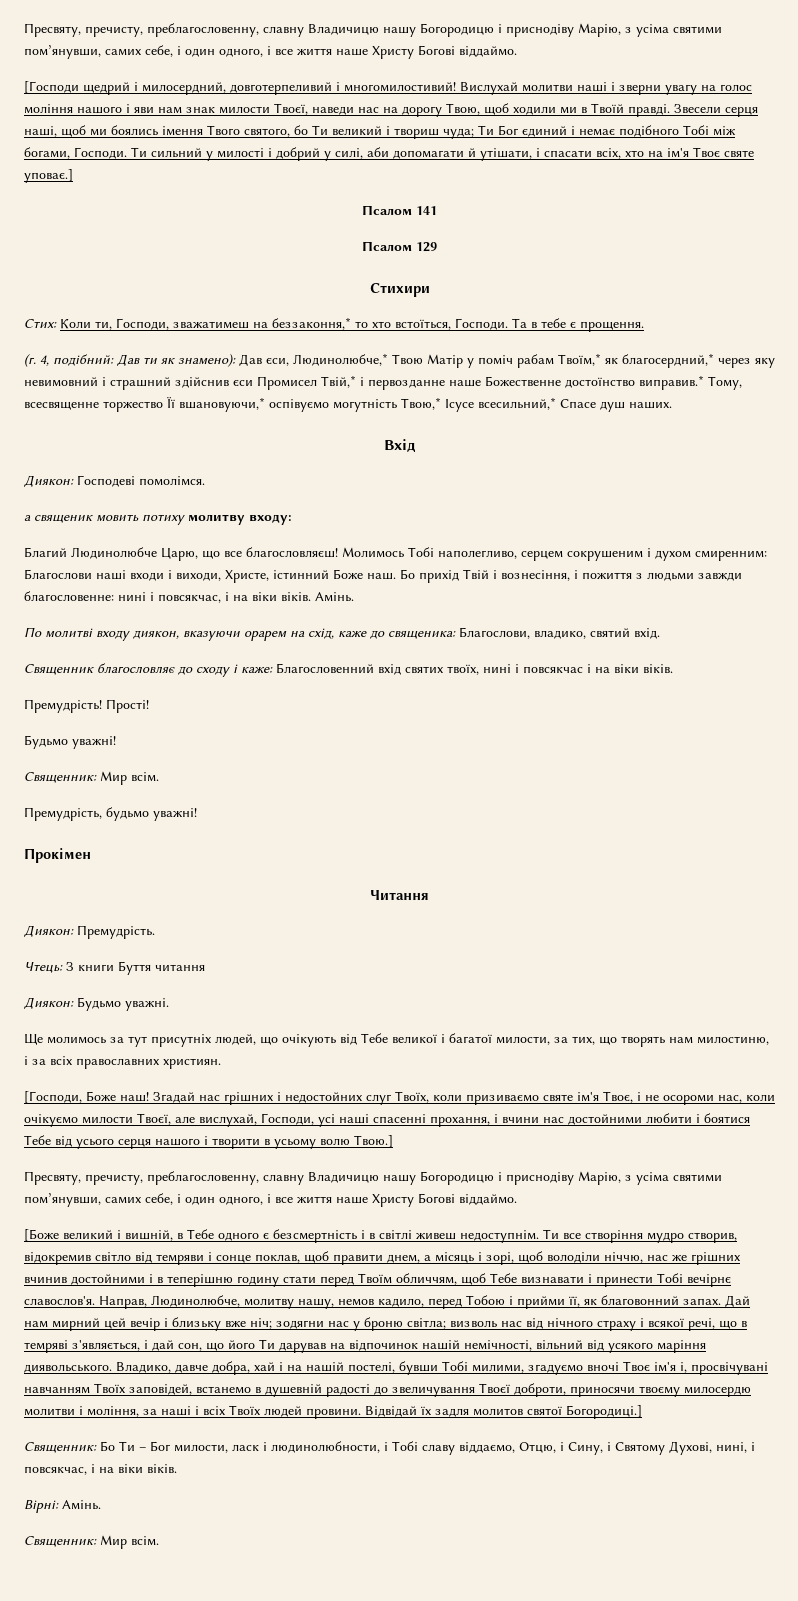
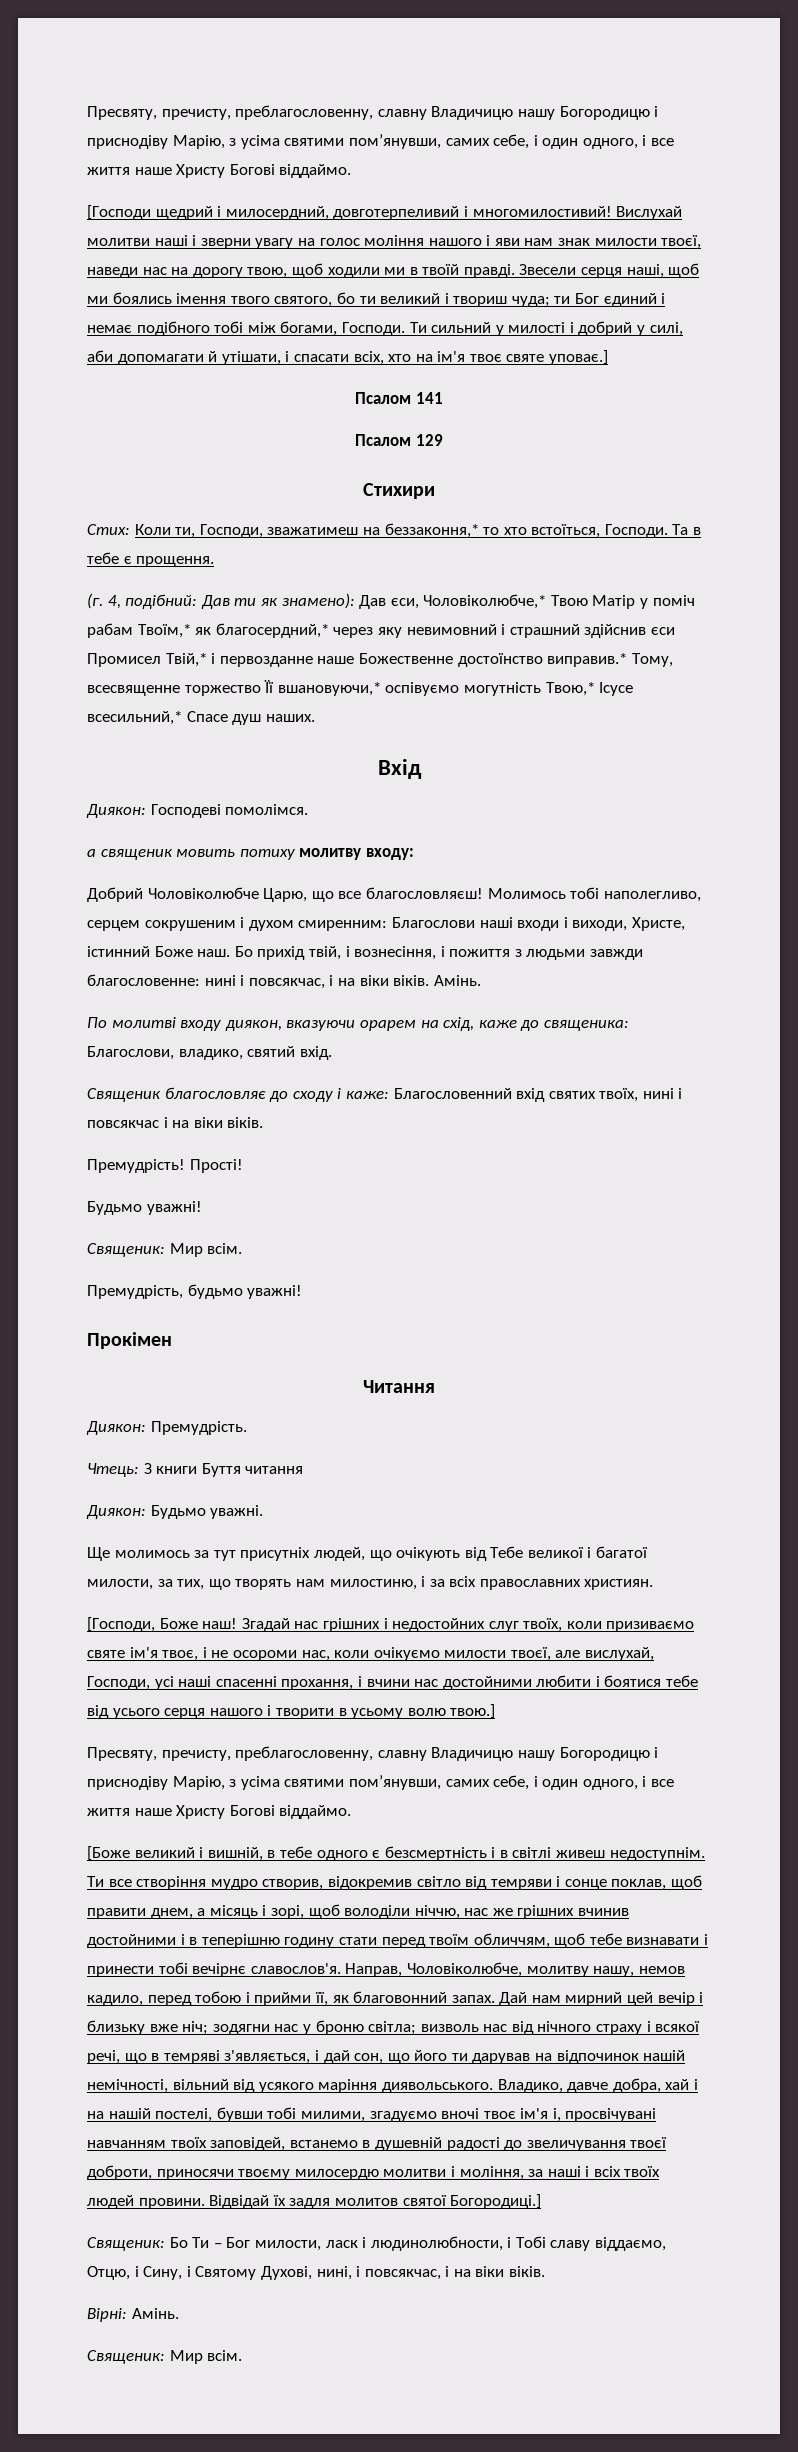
- Вислухай молитви наші і зверни увагу на голос моління нашого і яви нам знак милости Твоєї, наведи нас на дорогу Твою, щоб ходили ми в Твоїй правді.
+ Вислухай молитви наші і зверни увагу на голос моління нашого і яви нам знак милости твоєї, наведи нас на дорогу твою, щоб ходили ми в твоїй правді.
- Звесели серця наші, щоб ми боялись імення Твого святого, бо Ти великий і твориш чуда; Ти Бог єдиний і немає подібного Тобі між богами, Господи.
+ Звесели серця наші, щоб ми боялись імення твого святого, бо ти великий і твориш чуда; ти Бог єдиний і немає подібного тобі між богами, Господи.
- Ти сильний у милості і добрий у силі, аби допомагати й утішати, і спасати всіх, хто на ім'я Твоє святе уповає.]
+ Ти сильний у милості і добрий у силі, аби допомагати й утішати, і спасати всіх, хто на ім'я твоє святе уповає.]
- (г. 4, подібний: Дав ти як знамено): Дав єси, Людинолюбче,* Твою Матір у поміч рабам Твоїм,* як благосердний,* через яку невимовний і страшний здійснив єси Промисел Твій,* і первозданне наше Божественне достоїнство виправив.* Тому, всесвященне торжество Її вшановуючи,* оспівуємо могутність Твою,* Ісусе всесильний,* Спасе душ наших.
+ (г. 4, подібний: Дав ти як знамено): Дав єси, Чоловіколюбче,* Твою Матір у поміч рабам Твоїм,* як благосердний,* через яку невимовний і страшний здійснив єси Промисел Твій,* і первозданне наше Божественне достоїнство виправив.* Тому, всесвященне торжество Її вшановуючи,* оспівуємо могутність Твою,* Ісусе всесильний,* Спасе душ наших.
- Благий Людинолюбче Царю, що все благословляєш!
+ Добрий Чоловіколюбче Царю, що все благословляєш!
- Молимось Тобі наполегливо, серцем сокрушеним і духом смиренним: Благослови наші входи і виходи, Христе, істинний Боже наш.
+ Молимось тобі наполегливо, серцем сокрушеним і духом смиренним: Благослови наші входи і виходи, Христе, істинний Боже наш.
- Бо прихід Твій і вознесіння, і пожиття з людьми завжди благословенне: нині і повсякчас, і на віки віків.
+ Бо прихід твій, і вознесіння, і пожиття з людьми завжди благословенне: нині і повсякчас, і на віки віків.
- Священник благословляє до сходу і каже: Благословенний вхід святих твоїх, нині і повсякчас і на віки віків.
+ Священик благословляє до сходу і каже: Благословенний вхід святих твоїх, нині і повсякчас і на віки віків.
  Будьмо уважні!
- Священник: Мир всім.
+ Священик: Мир всім.
- Згадай нас грішних і недостойних слуг Твоїх, коли призиваємо святе ім'я Твоє, і не осороми нас, коли очікуємо милости Твоєї, але вислухай, Господи, усі наші спасенні прохання, і вчини нас достойними любити і боятися Тебе від усього серця нашого і творити в усьому волю Твою.]
+ Згадай нас грішних і недостойних слуг твоїх, коли призиваємо святе ім'я твоє, і не осороми нас, коли очікуємо милости твоєї, але вислухай, Господи, усі наші спасенні прохання, і вчини нас достойними любити і боятися тебе від усього серця нашого і творити в усьому волю твою.]
- [Боже великий і вишній, в Тебе одного є безсмертність і в світлі живеш недоступнім.
+ [Боже великий і вишній, в тебе одного є безсмертність і в світлі живеш недоступнім.
- Ти все створіння мудро створив, відокремив світло від темряви і сонце поклав, щоб правити днем, а місяць і зорі, щоб володіли ніччю, нас же грішних вчинив достойними і в теперішню годину стати перед Твоїм обличчям, щоб Тебе визнавати і принести Тобі вечірнє славослов'я.
+ Ти все створіння мудро створив, відокремив світло від темряви і сонце поклав, щоб правити днем, а місяць і зорі, щоб володіли ніччю, нас же грішних вчинив достойними і в теперішню годину стати перед твоїм обличчям, щоб тебе визнавати і принести тобі вечірнє славослов'я.
- Направ, Людинолюбче, молитву нашу, немов кадило, перед Тобою і прийми її, як благовонний запах.
+ Направ, Чоловіколюбче, молитву нашу, немов кадило, перед тобою і прийми її, як благовонний запах.
- Дай нам мирний цей вечір і близьку вже ніч; зодягни нас у броню світла; визволь нас від нічного страху і всякої речі, що в темряві з'являється, і дай сон, що його Ти дарував на відпочинок нашій немічності, вільний від усякого маріння диявольського.
+ Дай нам мирний цей вечір і близьку вже ніч; зодягни нас у броню світла; визволь нас від нічного страху і всякої речі, що в темряві з'являється, і дай сон, що його ти дарував на відпочинок нашій немічності, вільний від усякого маріння диявольського.
- Владико, давче добра, хай і на нашій постелі, бувши Тобі милими, згадуємо вночі Твоє ім'я і, просвічувані навчанням Твоїх заповідей, встанемо в душевній радості до звеличування Твоєї доброти, приносячи твоєму милосердю молитви і моління, за наші і всіх Твоїх людей провини.
+ Владико, давче добра, хай і на нашій постелі, бувши тобі милими, згадуємо вночі твоє ім'я і, просвічувані навчанням твоїх заповідей, встанемо в душевній радості до звеличування твоєї доброти, приносячи твоєму милосердю молитви і моління, за наші і всіх твоїх людей провини.
- Священник: Бо Ти – Бог милости, ласк і людинолюбности, і Тобі славу віддаємо, Отцю, і Сину, і Святому Духові, нині, і повсякчас, і на віки віків.
+ Священик: Бо Ти – Бог милости, ласк і людинолюбности, і Тобі славу віддаємо, Отцю, і Сину, і Святому Духові, нині, і повсякчас, і на віки віків.
  Вірні: Амінь.
- Священник: Мир всім.
+ Священик: Мир всім.

